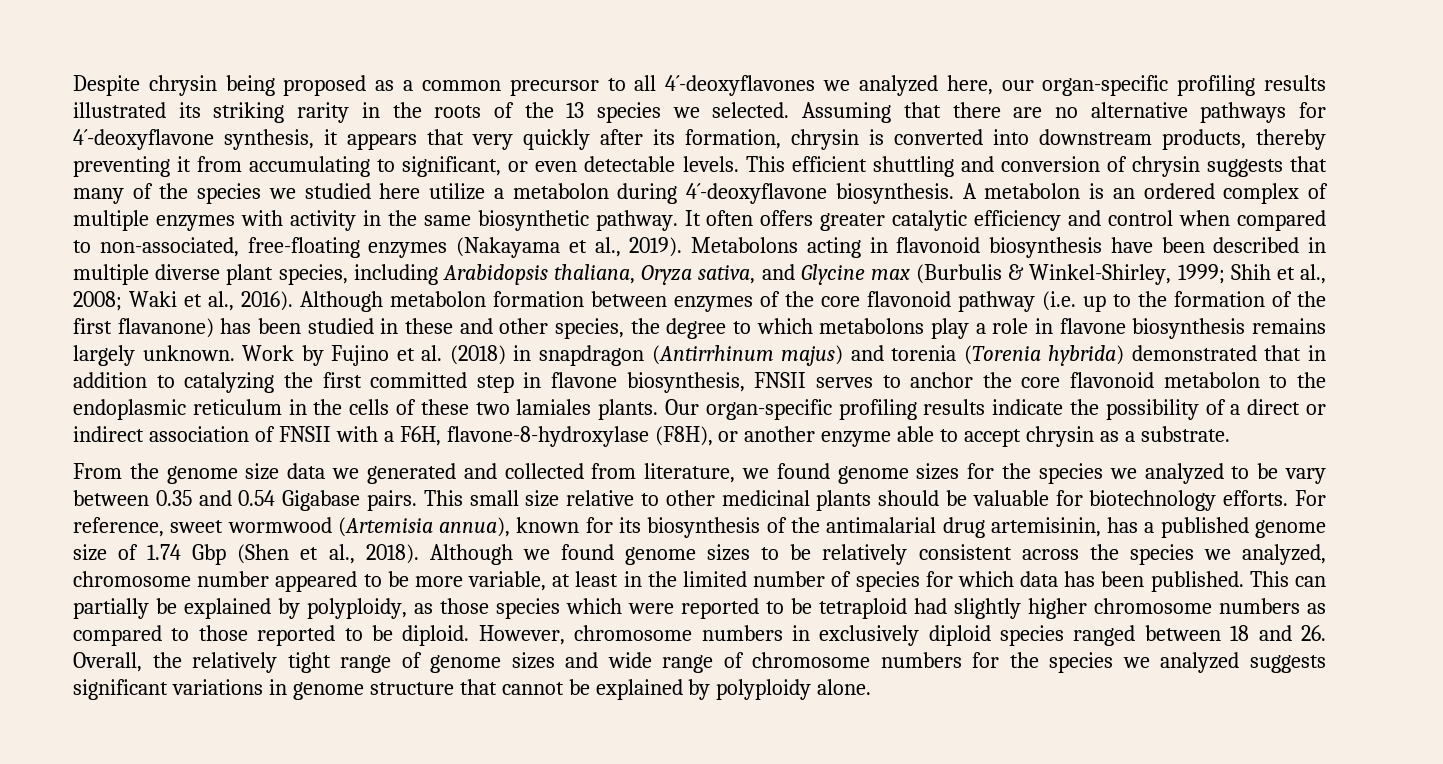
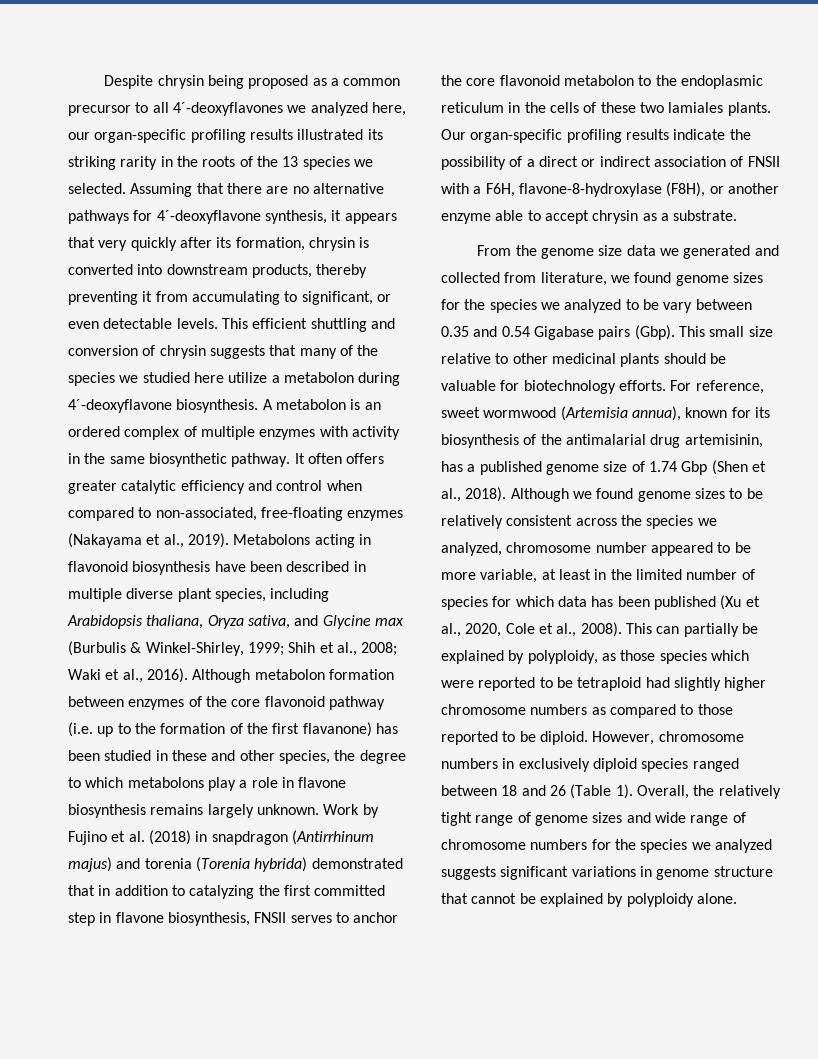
- From the genome size data we generated and collected from literature, we found genome sizes for the species we analyzed to be vary between 0.35 and 0.54 Gigabase pairs.
+ From the genome size data we generated and collected from literature, we found genome sizes for the species we analyzed to be vary between 0.35 and 0.54 Gigabase pairs (Gbp).
- Although we found genome sizes to be relatively consistent across the species we analyzed, chromosome number appeared to be more variable, at least in the limited number of species for which data has been published.
+ Although we found genome sizes to be relatively consistent across the species we analyzed, chromosome number appeared to be more variable, at least in the limited number of species for which data has been published (Xu et al., 2020, Cole et al., 2008).
- However, chromosome numbers in exclusively diploid species ranged between 18 and 26. Overall, the relatively tight range of genome sizes and wide range of chromosome numbers for the species we analyzed suggests significant variations in genome structure that cannot be explained by polyploidy alone.
+ However, chromosome numbers in exclusively diploid species ranged between 18 and 26 (Table 1). Overall, the relatively tight range of genome sizes and wide range of chromosome numbers for the species we analyzed suggests significant variations in genome structure that cannot be explained by polyploidy alone.

